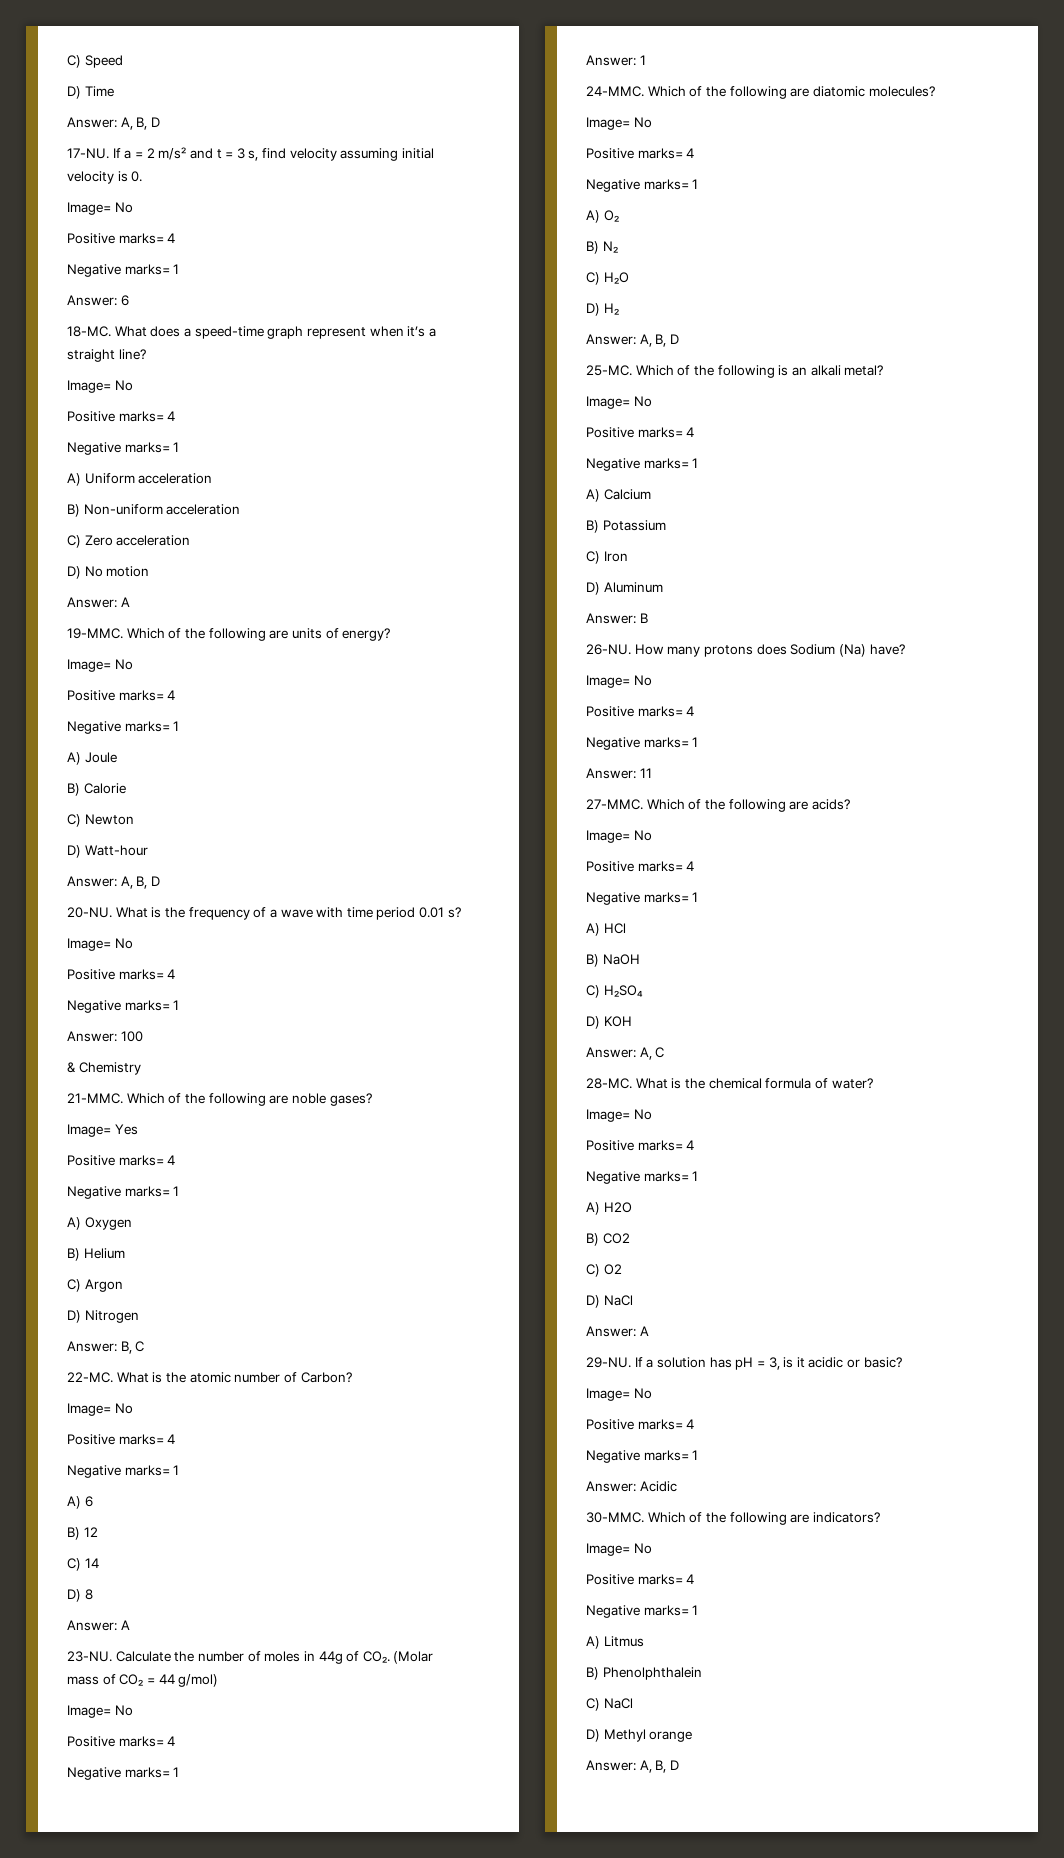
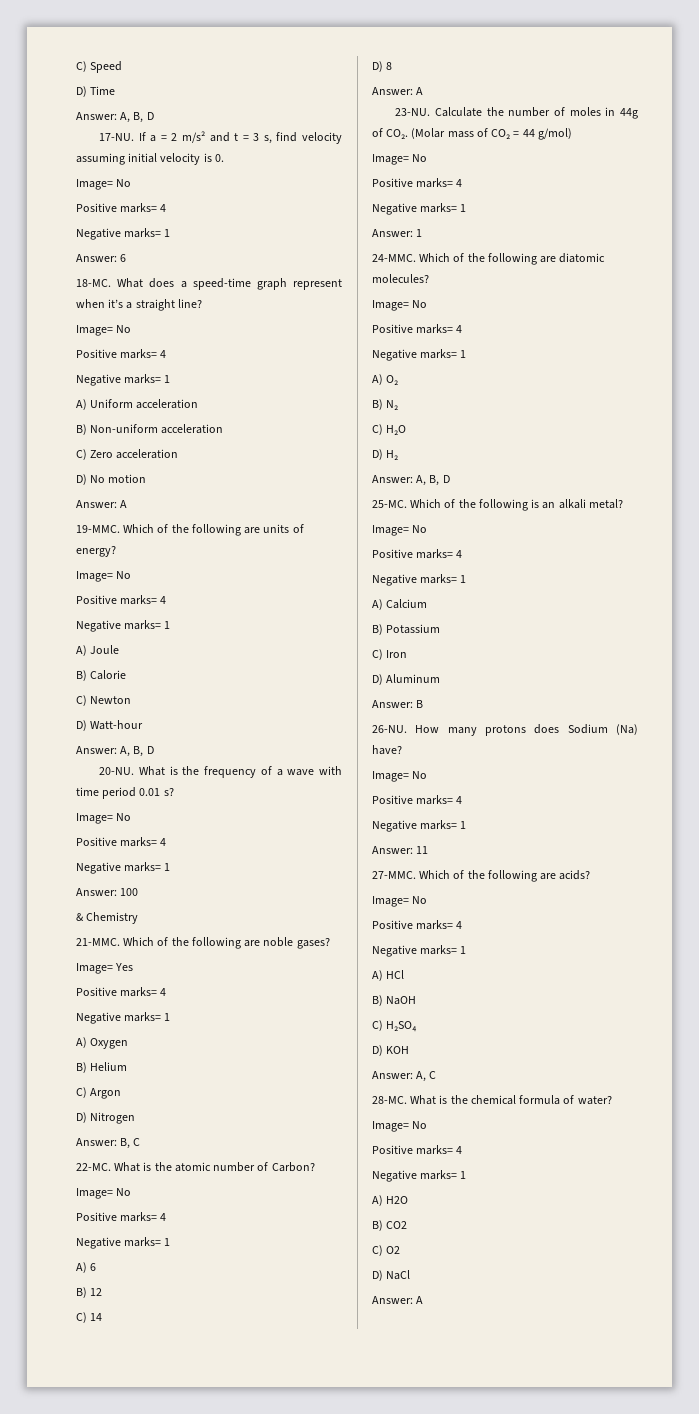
- 29-NU. If a solution has pH = 3, is it acidic or basic?
- Image= No
- Positive marks= 4
- Negative marks= 1
- Answer: Acidic
- 30-MMC. Which of the following are indicators?
- Image= No
- Positive marks= 4
- Negative marks= 1
- A) Litmus
- B) Phenolphthalein
- C) NaCl
- D) Methyl orange
- Answer: A, B, D

